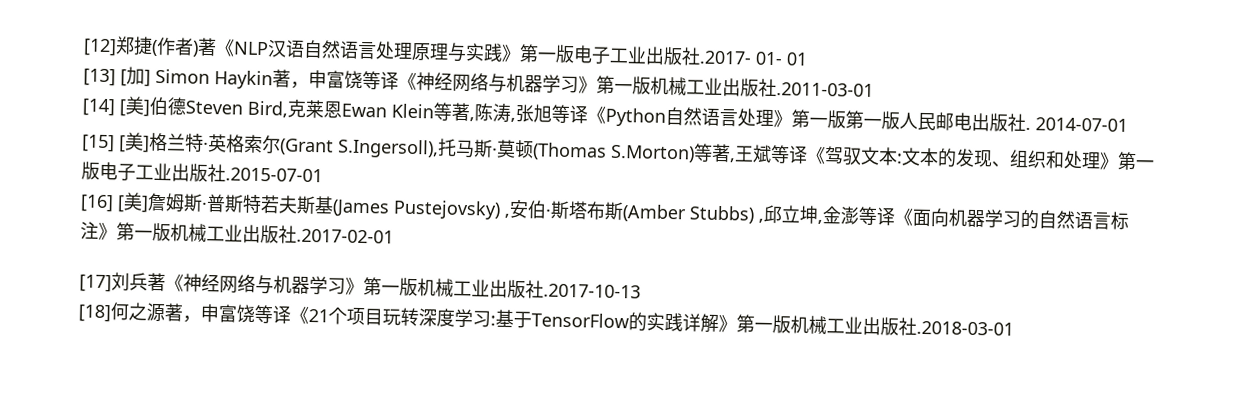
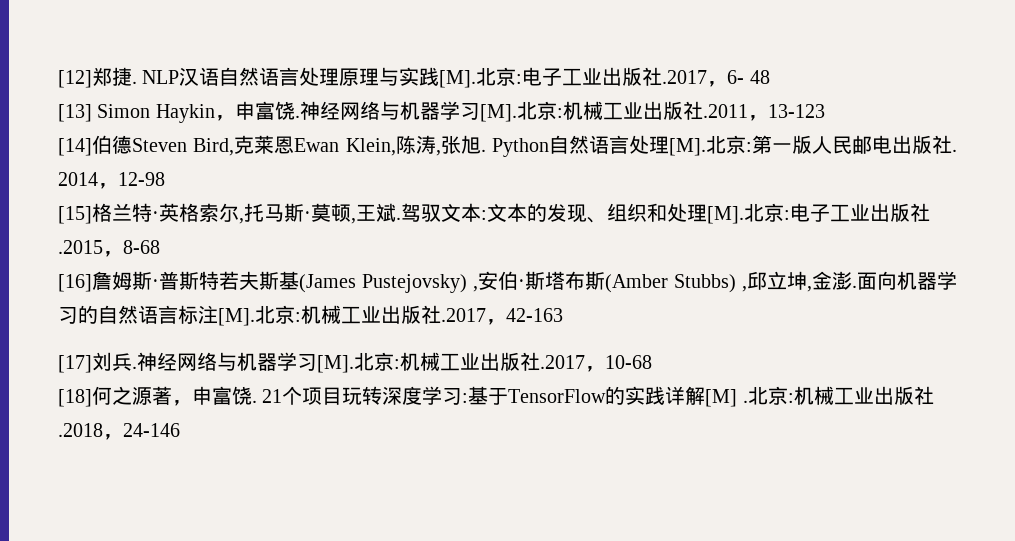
- [12]郑捷(作者)著《NLP汉语自然语言处理原理与实践》第一版电子工业出版社.2017- 01- 01
+ [12]郑捷. NLP汉语自然语言处理原理与实践[M].北京:电子工业出版社.2017，6- 48
- [13] [加] Simon Haykin著，申富饶等译《神经网络与机器学习》第一版机械工业出版社.2011-03-01
+ [13] Simon Haykin，申富饶.神经网络与机器学习[M].北京:机械工业出版社.2011，13-123
- [14] [美]伯德Steven Bird,克莱恩Ewan Klein等著,陈涛,张旭等译《Python自然语言处理》第一版第一版人民邮电出版社.
+ [14]伯德Steven Bird,克莱恩Ewan Klein,陈涛,张旭. Python自然语言处理[M].北京:第一版人民邮电出版社.
- 2014-07-01
+ 2014，12-98
- [15] [美]格兰特·英格索尔(Grant S.Ingersoll),托马斯·莫顿(Thomas S.Morton)等著,王斌等译《驾驭文本:文本的发现、组织和处理》第一版电子工业出版社.2015-07-01
+ [15]格兰特·英格索尔,托马斯·莫顿,王斌.驾驭文本:文本的发现、组织和处理[M].北京:电子工业出版社.2015，8-68
- [16] [美]詹姆斯·普斯特若夫斯基(James Pustejovsky) ,安伯·斯塔布斯(Amber Stubbs) ,邱立坤,金澎等译《面向机器学习的自然语言标注》第一版机械工业出版社.2017-02-01
+ [16]詹姆斯·普斯特若夫斯基(James Pustejovsky) ,安伯·斯塔布斯(Amber Stubbs) ,邱立坤,金澎.面向机器学习的自然语言标注[M].北京:机械工业出版社.2017，42-163
- [17]刘兵著《神经网络与机器学习》第一版机械工业出版社.2017-10-13
+ [17]刘兵.神经网络与机器学习[M].北京:机械工业出版社.2017，10-68
- [18]何之源著，申富饶等译《21个项目玩转深度学习:基于TensorFlow的实践详解》第一版机械工业出版社.2018-03-01
+ [18]何之源著，申富饶. 21个项目玩转深度学习:基于TensorFlow的实践详解[M] .北京:机械工业出版社.2018，24-146

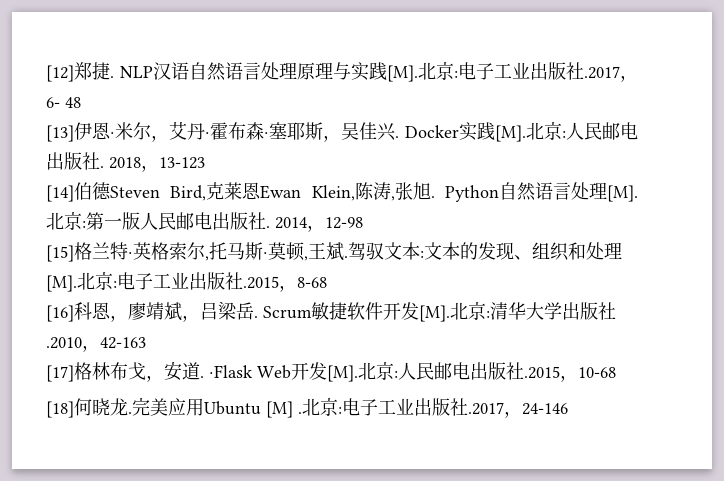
- [13] Simon Haykin，申富饶.神经网络与机器学习[M].北京:机械工业出版社.2011，13-123
+ [13]伊恩·米尔，艾丹·霍布森·塞耶斯，吴佳兴. Docker实践[M].北京:人民邮电出版社. 2018，13-123
- [16]詹姆斯·普斯特若夫斯基(James Pustejovsky) ,安伯·斯塔布斯(Amber Stubbs) ,邱立坤,金澎.面向机器学习的自然语言标注[M].北京:机械工业出版社.2017，42-163
- [17]刘兵.神经网络与机器学习[M].北京:机械工业出版社.2017，10-68
- [18]何之源著，申富饶. 21个项目玩转深度学习:基于TensorFlow的实践详解[M] .北京:机械工业出版社.2018，24-146
+ [16]科恩，廖靖斌，吕梁岳. Scrum敏捷软件开发[M].北京:清华大学出版社.2010，42-163
+ [17]格林布戈，安道. ·Flask Web开发[M].北京:人民邮电出版社.2015，10-68
+ [18]何晓龙.完美应用Ubuntu [M] .北京:电子工业出版社.2017，24-146

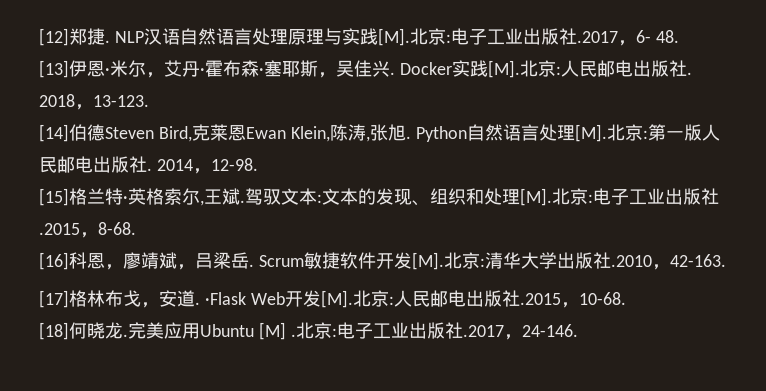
- NLP汉语自然语言处理原理与实践[M].北京:电子工业出版社.2017，6- 48
+ NLP汉语自然语言处理原理与实践[M].北京:电子工业出版社.2017，6- 48.
- 2018，13-123
+ 2018，13-123.
- 2014，12-98
+ 2014，12-98.
- [15]格兰特·英格索尔,托马斯·莫顿,王斌.
+ [15]格兰特·英格索尔,王斌.
- 驾驭文本:文本的发现、组织和处理[M].北京:电子工业出版社.2015，8-68
+ 驾驭文本:文本的发现、组织和处理[M].北京:电子工业出版社.2015，8-68.
- Scrum敏捷软件开发[M].北京:清华大学出版社.2010，42-163
+ Scrum敏捷软件开发[M].北京:清华大学出版社.2010，42-163.
- ·Flask Web开发[M].北京:人民邮电出版社.2015，10-68
+ ·Flask Web开发[M].北京:人民邮电出版社.2015，10-68.
- 北京:电子工业出版社.2017，24-146
+ 北京:电子工业出版社.2017，24-146.

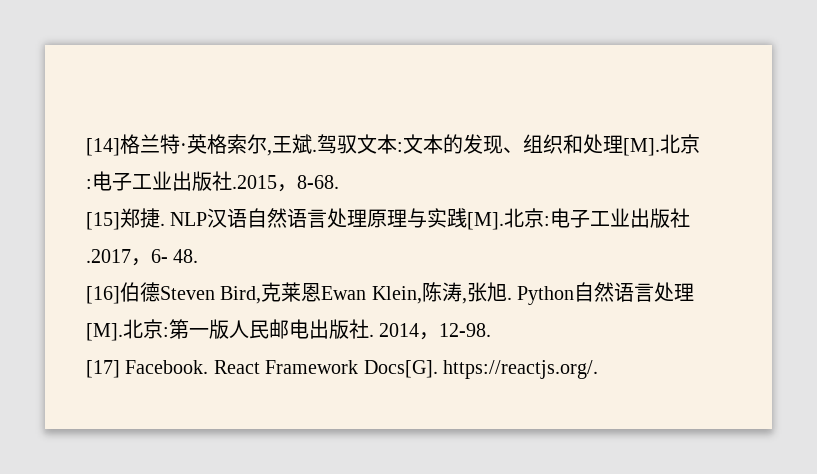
- [12]郑捷. NLP汉语自然语言处理原理与实践[M].北京:电子工业出版社.2017，6- 48.
- [13]伊恩·米尔，艾丹·霍布森·塞耶斯，吴佳兴. Docker实践[M].北京:人民邮电出版社. 2018，13-123.
- [14]伯德Steven Bird,克莱恩Ewan Klein,陈涛,张旭. Python自然语言处理[M].北京:第一版人民邮电出版社. 2014，12-98.
- [15]格兰特·英格索尔,王斌.
+ [14]格兰特·英格索尔,王斌.
- [16]科恩，廖靖斌，吕梁岳. Scrum敏捷软件开发[M].北京:清华大学出版社.2010，42-163.
- [17]格林布戈，安道. ·Flask Web开发[M].北京:人民邮电出版社.2015，10-68.
- [18]何晓龙.完美应用Ubuntu [M] .北京:电子工业出版社.2017，24-146.
+ [15]郑捷. NLP汉语自然语言处理原理与实践[M].北京:电子工业出版社.2017，6- 48.
+ [16]伯德Steven Bird,克莱恩Ewan Klein,陈涛,张旭. Python自然语言处理[M].北京:第一版人民邮电出版社. 2014，12-98.
+ [17] Facebook. React Framework Docs[G]. https://reactjs.org/.

